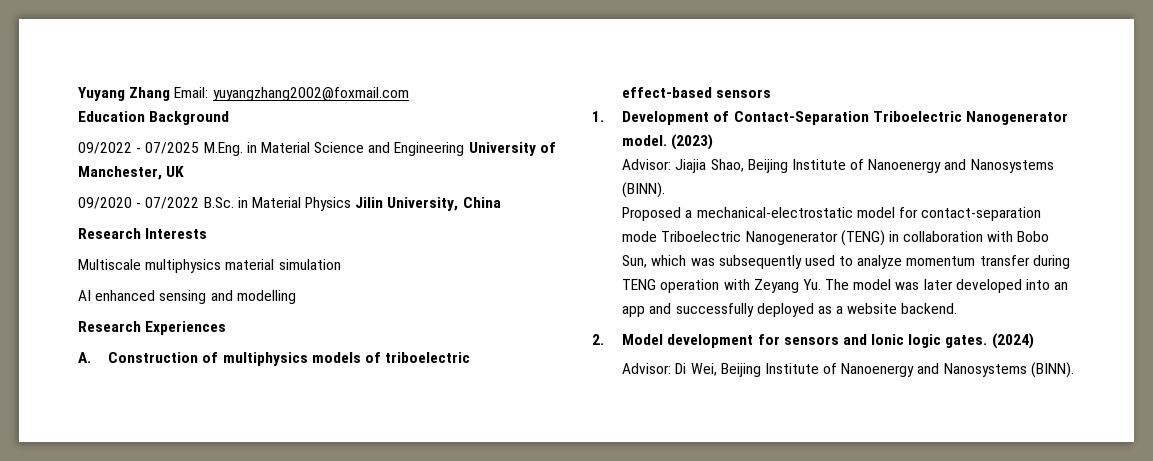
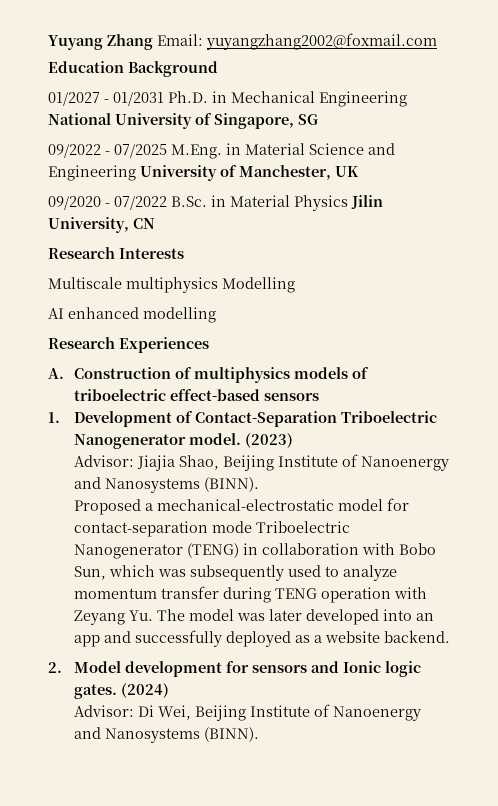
+ 01/2027 - 01/2031 Ph.D. in Mechanical Engineering National University of Singapore, SG
- 09/2020 - 07/2022 B.Sc. in Material Physics Jilin University, China
+ 09/2020 - 07/2022 B.Sc. in Material Physics Jilin University, CN
- Multiscale multiphysics material simulation
+ Multiscale multiphysics Modelling
- AI enhanced sensing and modelling
+ AI enhanced modelling

